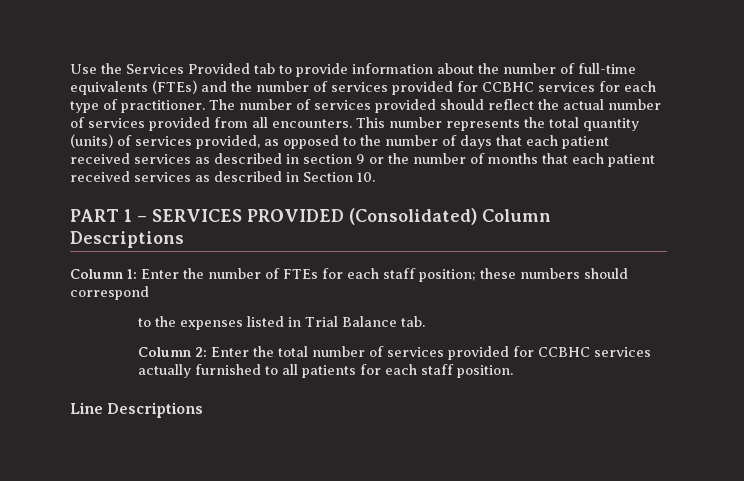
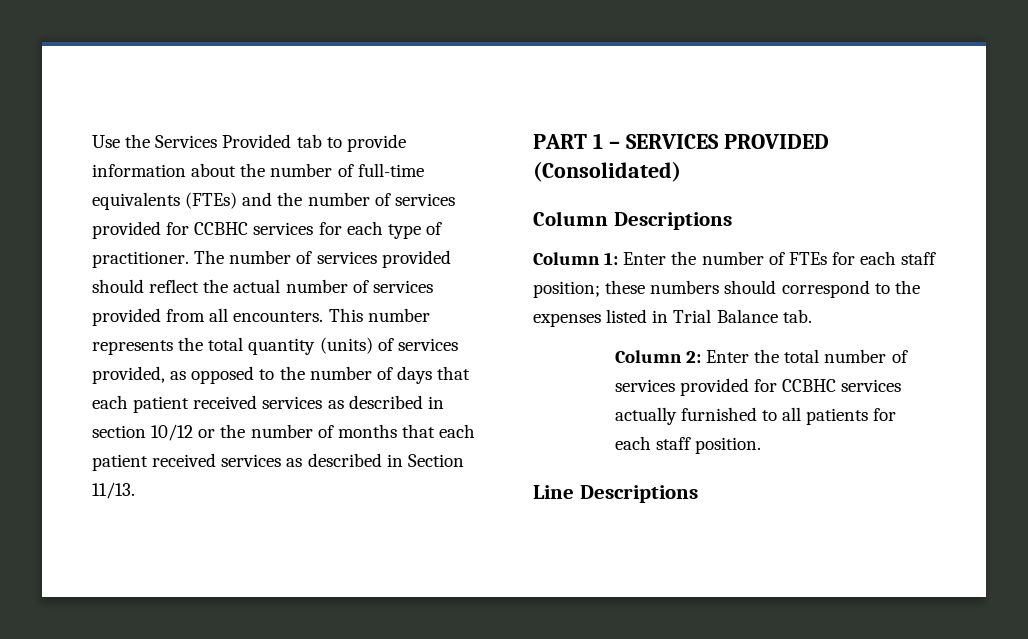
- This number represents the total quantity (units) of services provided, as opposed to the number of days that each patient received services as described in section 9 or the number of months that each patient received services as described in Section 10.
+ This number represents the total quantity (units) of services provided, as opposed to the number of days that each patient received services as described in section 10/12 or the number of months that each patient received services as described in Section 11/13.
- PART 1 – SERVICES PROVIDED (Consolidated) Column Descriptions
+ PART 1 – SERVICES PROVIDED (Consolidated)
+ Column Descriptions
- Column 1: Enter the number of FTEs for each staff position; these numbers should correspond
- to the expenses listed in Trial Balance tab.
+ Column 1: Enter the number of FTEs for each staff position; these numbers should correspond to the expenses listed in Trial Balance tab.

